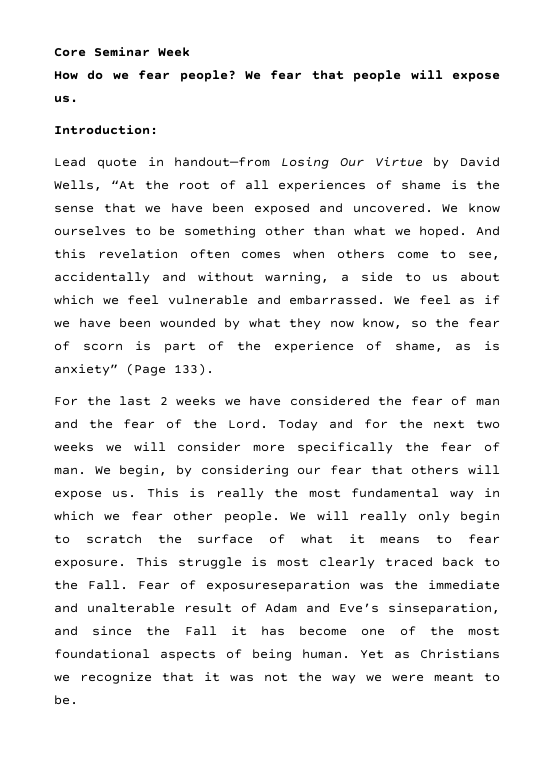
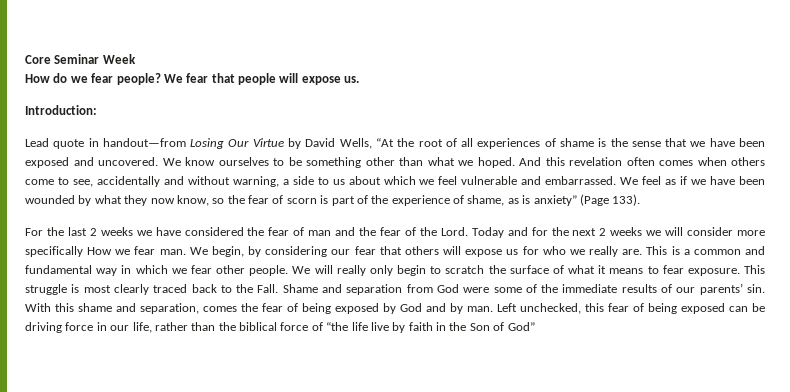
- Today and for the next two weeks we will consider more specifically the fear of man.
+ Today and for the next 2 weeks we will consider more specifically How we fear man.
- We begin, by considering our fear that others will expose us. This is really the most fundamental way in which we fear other people.
+ We begin, by considering our fear that others will expose us for who we really are. This is a common and fundamental way in which we fear other people.
- Fear of exposureseparation was the immediate and unalterable result of Adam and Eve’s sinseparation, and since the Fall it has become one of the most foundational aspects of being human. Yet as Christians we recognize that it was not the way we were meant to be.
+ Shame and separation from God were some of the immediate results of our parents’ sin. With this shame and separation, comes the fear of being exposed by God and by man. Left unchecked, this fear of being exposed can be driving force in our life, rather than the biblical force of “the life live by faith in the Son of God”

